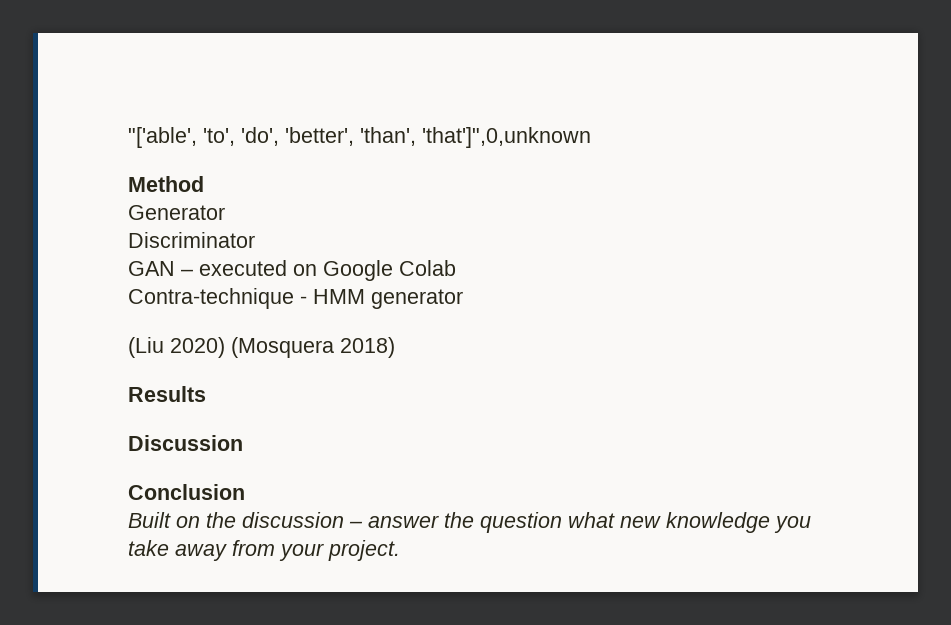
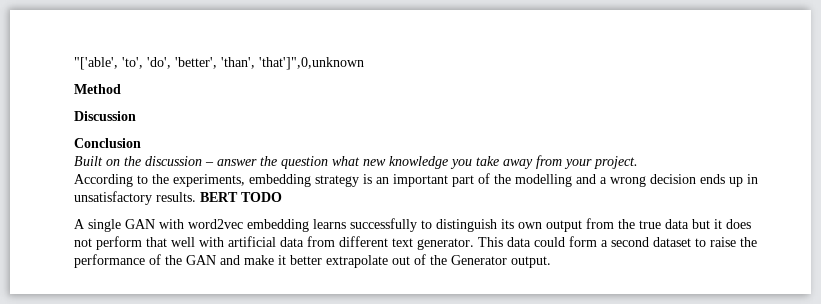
- Generator
- Discriminator
- GAN – executed on Google Colab
- Contra-technique - HMM generator
- (Liu 2020) (Mosquera 2018)
- Results
+ According to the experiments, embedding strategy is an important part of the modelling and a wrong decision ends up in unsatisfactory results. BERT TODO
+ A single GAN with word2vec embedding learns successfully to distinguish its own output from the true data but it does not perform that well with artificial data from different text generator. This data could form a second dataset to raise the performance of the GAN and make it better extrapolate out of the Generator output.

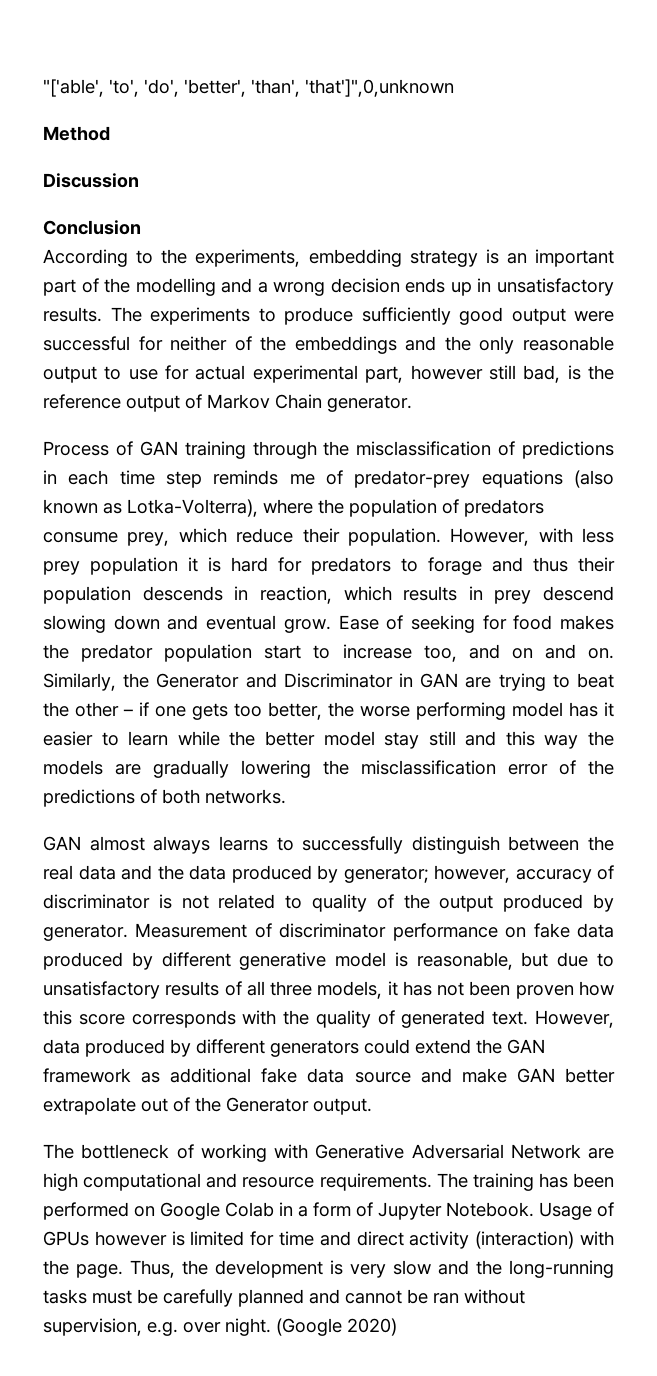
- Built on the discussion – answer the question what new knowledge you take away from your project.
- BERT TODO
- A single GAN with word2vec embedding learns successfully to distinguish its own output from the true data but it does not perform that well with artificial data from different text generator. This data could form a second dataset to raise the performance of the GAN and make it better extrapolate out of the Generator output.
+ The experiments to produce sufficiently good output were successful for neither of the embeddings and the only reasonable output to use for actual experimental part, however still bad, is the reference output of Markov Chain generator.
+ Process of GAN training through the misclassification of predictions in each time step reminds me of predator-prey equations (also known as Lotka-Volterra), where the population of predators consume prey, which reduce their population. However, with less prey population it is hard for predators to forage and thus their population descends in reaction, which results in prey descend slowing down and eventual grow. Ease of seeking for food makes the predator population start to increase too, and on and on. Similarly, the Generator and Discriminator in GAN are trying to beat the other – if one gets too better, the worse performing model has it easier to learn while the better model stay still and this way the models are gradually lowering the misclassification error of the predictions of both networks.
+ GAN almost always learns to successfully distinguish between the real data and the data produced by generator; however, accuracy of discriminator is not related to quality of the output produced by generator. Measurement of discriminator performance on fake data produced by different generative model is reasonable, but due to unsatisfactory results of all three models, it has not been proven how this score corresponds with the quality of generated text. However, data produced by different generators could extend the GAN framework as additional fake data source and make GAN better extrapolate out of the Generator output.
+ The bottleneck of working with Generative Adversarial Network are high computational and resource requirements. The training has been performed on Google Colab in a form of Jupyter Notebook. Usage of GPUs however is limited for time and direct activity (interaction) with the page. Thus, the development is very slow and the long-running tasks must be carefully planned and cannot be ran without supervision, e.g. over night. (Google 2020)

